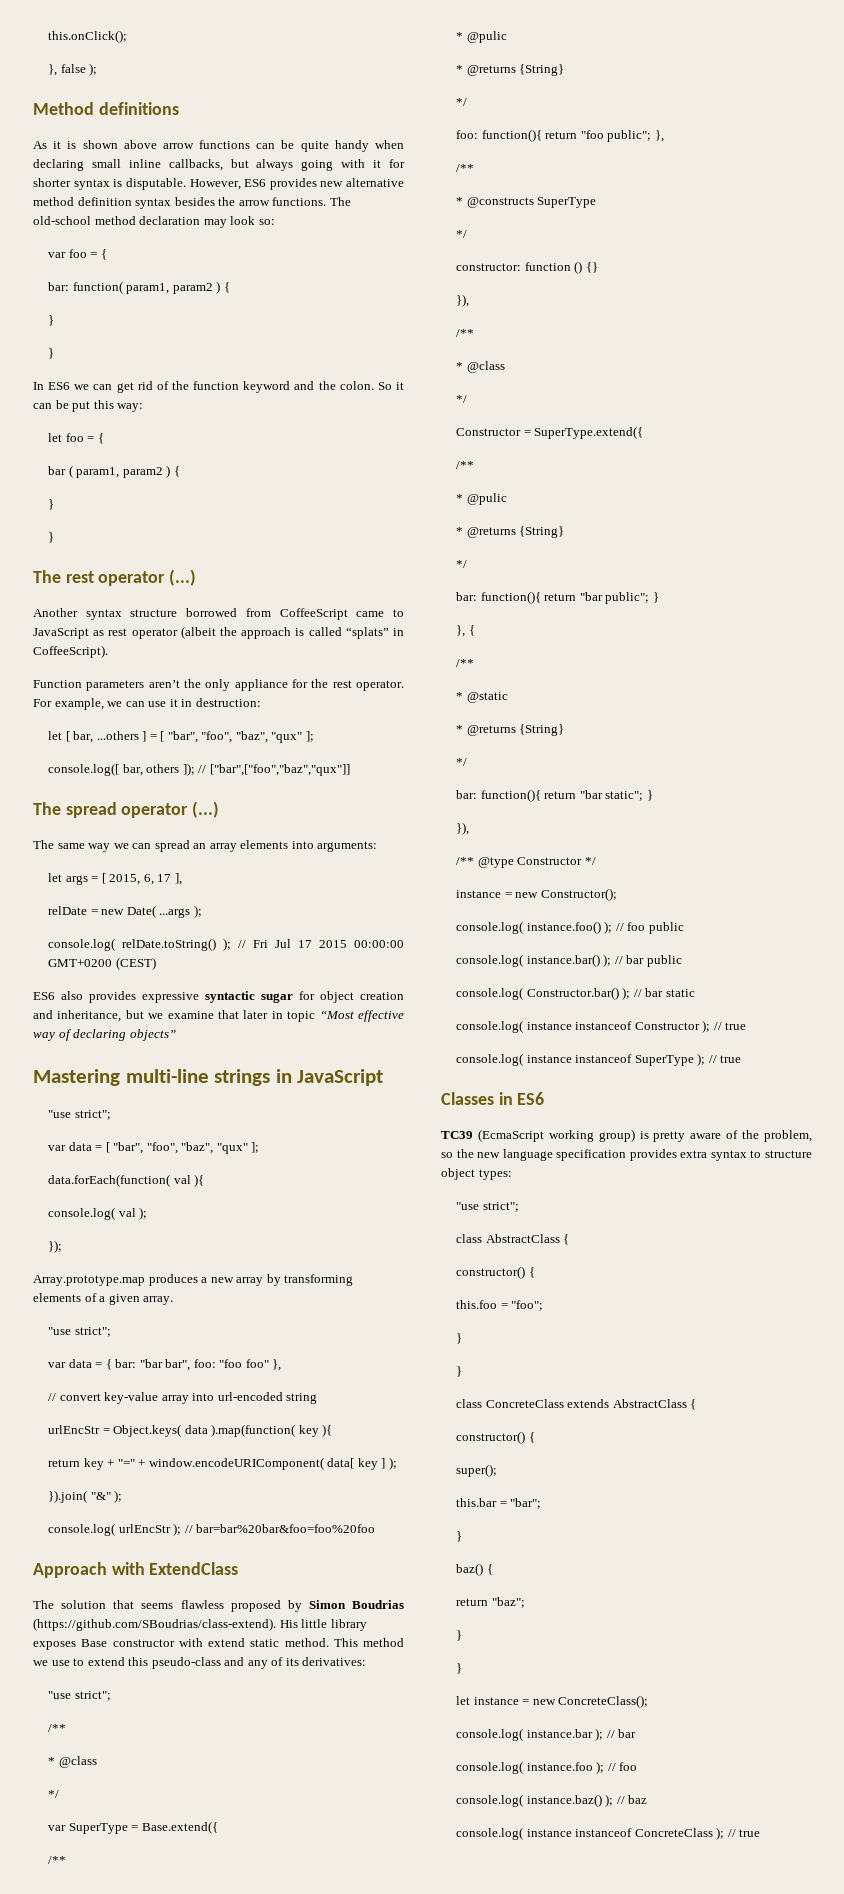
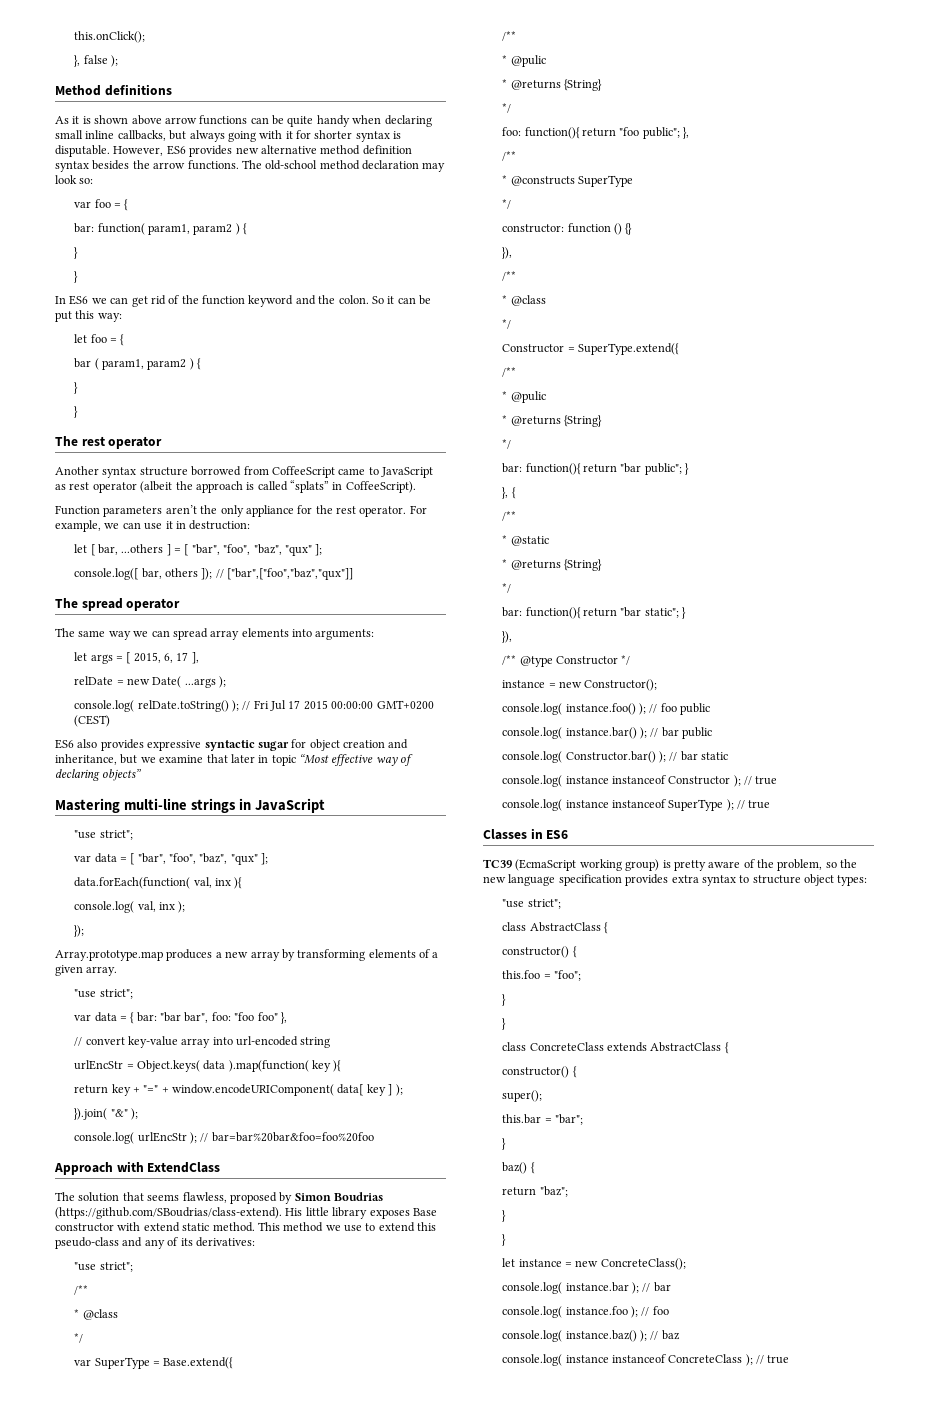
- The rest operator (...)
+ The rest operator
- The spread operator (...)
+ The spread operator
- The same way we can spread an array elements into arguments:
+ The same way we can spread array elements into arguments:
- data.forEach(function( val ){
+ data.forEach(function( val, inx ){
- console.log( val );
+ console.log( val, inx );
- The solution that seems flawless proposed by Simon Boudrias (https://github.com/SBoudrias/class-extend). His little library exposes Base constructor with extend static method.
+ The solution that seems flawless, proposed by Simon Boudrias (https://github.com/SBoudrias/class-extend). His little library exposes Base constructor with extend static method.

